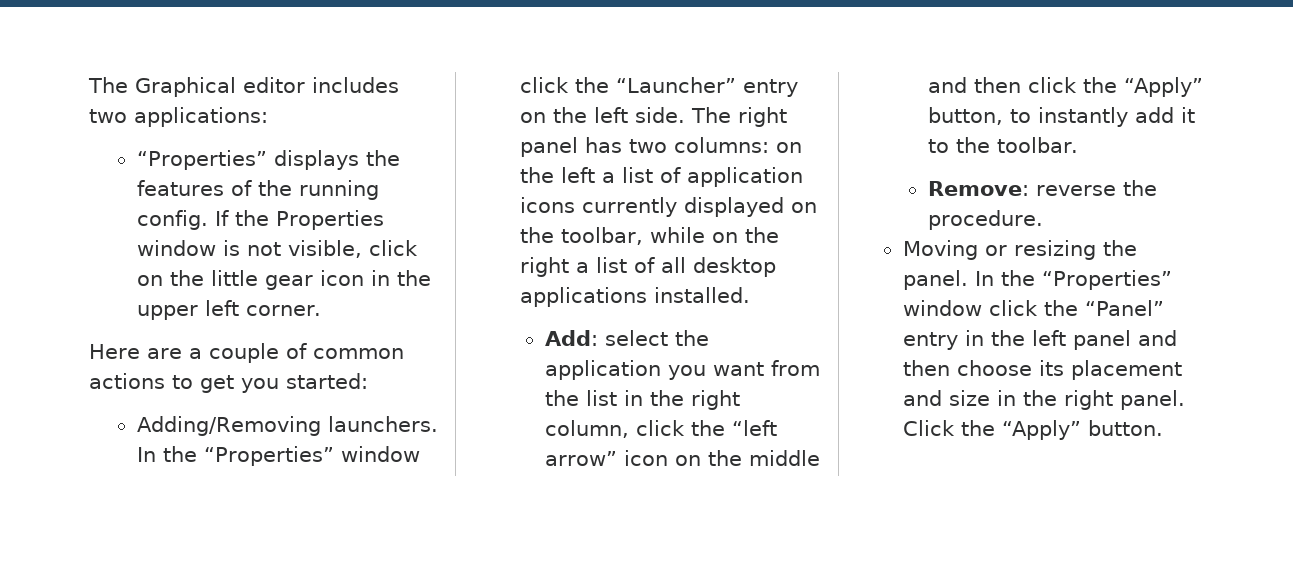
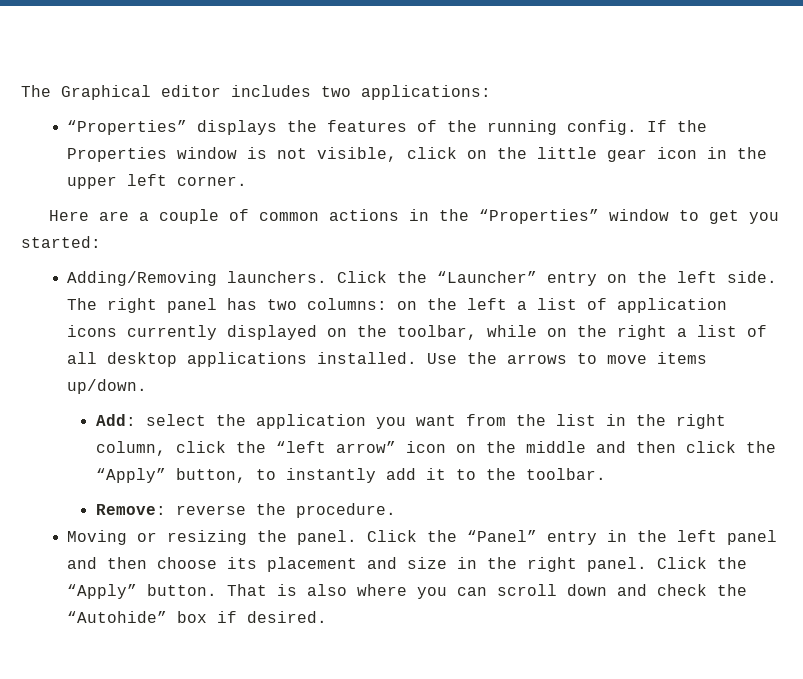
- Here are a couple of common actions to get you started:
+ Here are a couple of common actions in the “Properties” window to get you started:
- In the “Properties” window click the “Launcher” entry on the left side.
+ Click the “Launcher” entry on the left side.
+ Use the arrows to move items up/down.
- In the “Properties” window click the “Panel” entry in the left panel and then choose its placement and size in the right panel.
+ Click the “Panel” entry in the left panel and then choose its placement and size in the right panel.
+ That is also where you can scroll down and check the “Autohide” box if desired.

